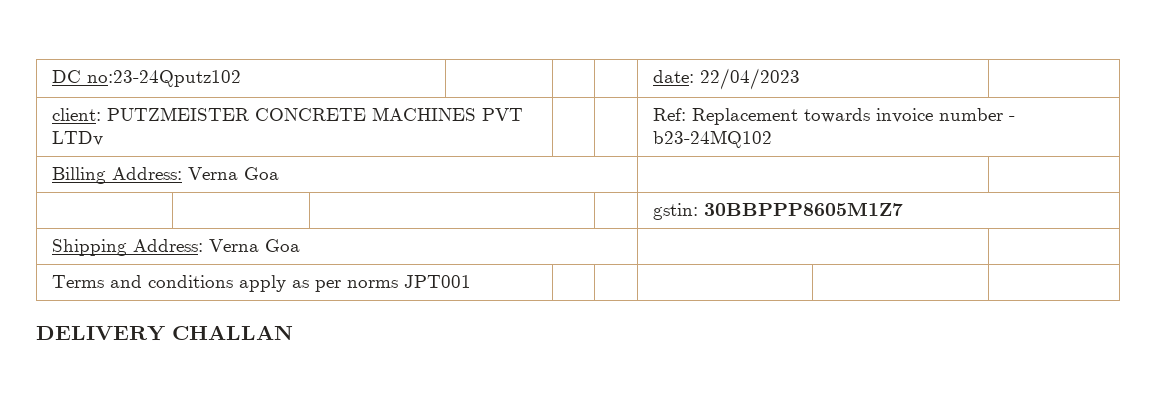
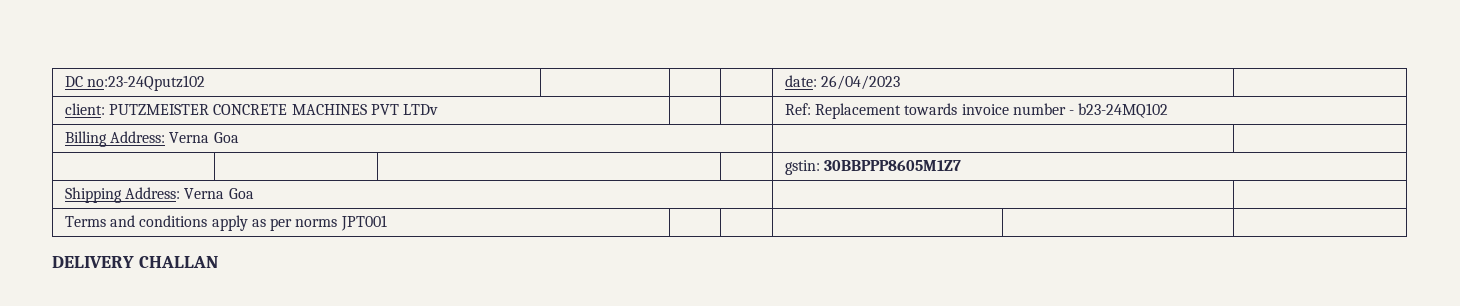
- DC no:23-24Qputz102 | | | | date: 22/04/2023 |
+ DC no:23-24Qputz102 | | | | date: 26/04/2023 |

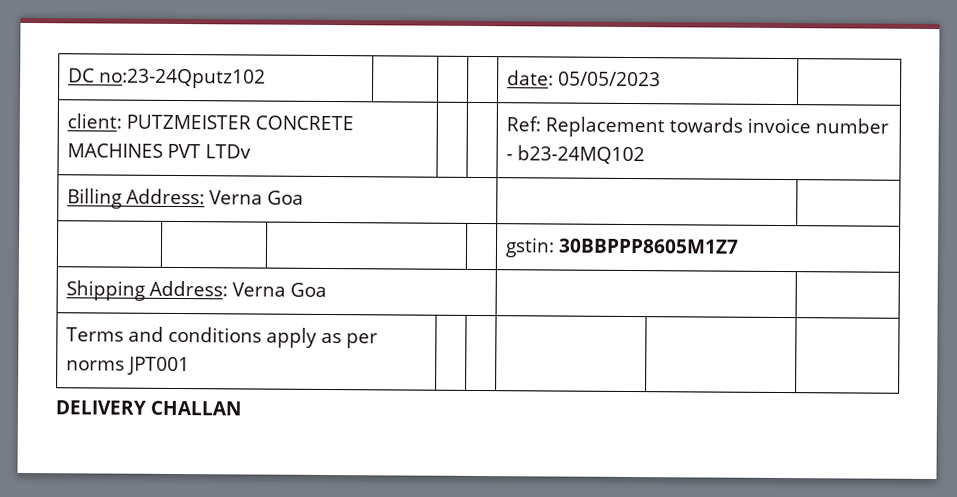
- DC no:23-24Qputz102 | | | | date: 26/04/2023 |
+ DC no:23-24Qputz102 | | | | date: 05/05/2023 |

